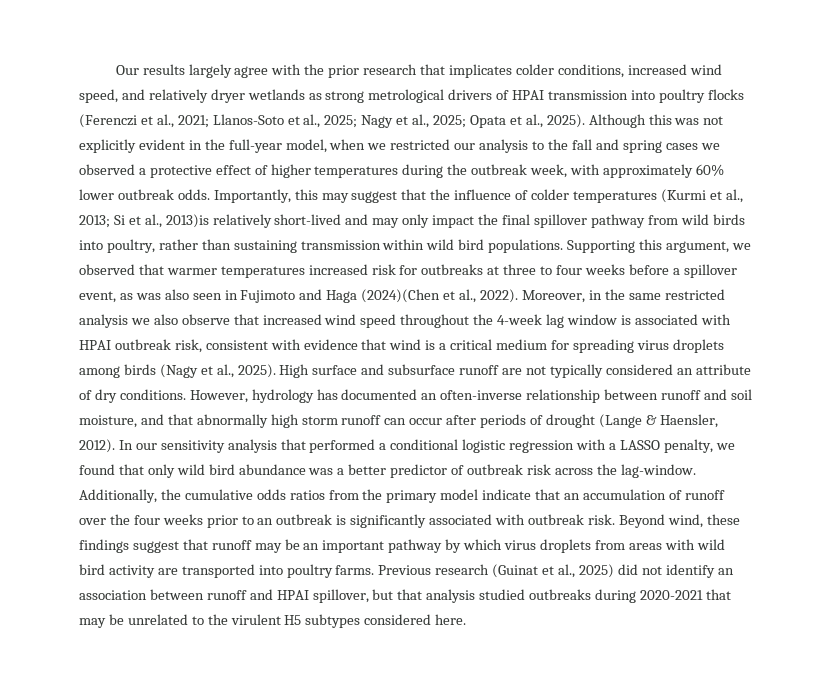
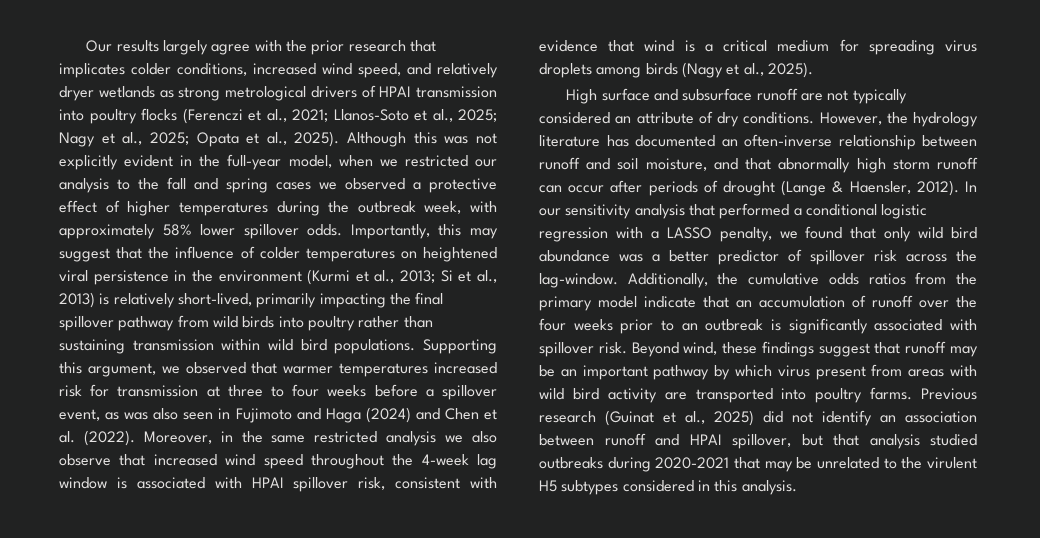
- Although this was not explicitly evident in the full-year model, when we restricted our analysis to the fall and spring cases we observed a protective effect of higher temperatures during the outbreak week, with approximately 60% lower outbreak odds.
+ Although this was not explicitly evident in the full-year model, when we restricted our analysis to the fall and spring cases we observed a protective effect of higher temperatures during the outbreak week, with approximately 58% lower spillover odds.
- Importantly, this may suggest that the influence of colder temperatures (Kurmi et al., 2013; Si et al., 2013)is relatively short-lived and may only impact the final spillover pathway from wild birds into poultry, rather than sustaining transmission within wild bird populations.
+ Importantly, this may suggest that the influence of colder temperatures on heightened viral persistence in the environment (Kurmi et al., 2013; Si et al., 2013) is relatively short-lived, primarily impacting the final spillover pathway from wild birds into poultry rather than sustaining transmission within wild bird populations.
- Supporting this argument, we observed that warmer temperatures increased risk for outbreaks at three to four weeks before a spillover event, as was also seen in Fujimoto and Haga (2024)(Chen et al., 2022).
+ Supporting this argument, we observed that warmer temperatures increased risk for transmission at three to four weeks before a spillover event, as was also seen in Fujimoto and Haga (2024) and Chen et al. (2022).
- Moreover, in the same restricted analysis we also observe that increased wind speed throughout the 4-week lag window is associated with HPAI outbreak risk, consistent with evidence that wind is a critical medium for spreading virus droplets among birds (Nagy et al., 2025). High surface and subsurface runoff are not typically considered an attribute of dry conditions.
+ Moreover, in the same restricted analysis we also observe that increased wind speed throughout the 4-week lag window is associated with HPAI spillover risk, consistent with evidence that wind is a critical medium for spreading virus droplets among birds (Nagy et al., 2025).
+ High surface and subsurface runoff are not typically considered an attribute of dry conditions.
- However, hydrology has documented an often-inverse relationship between runoff and soil moisture, and that abnormally high storm runoff can occur after periods of drought (Lange & Haensler, 2012).
+ However, the hydrology literature has documented an often-inverse relationship between runoff and soil moisture, and that abnormally high storm runoff can occur after periods of drought (Lange & Haensler, 2012).
- In our sensitivity analysis that performed a conditional logistic regression with a LASSO penalty, we found that only wild bird abundance was a better predictor of outbreak risk across the lag-window.
+ In our sensitivity analysis that performed a conditional logistic regression with a LASSO penalty, we found that only wild bird abundance was a better predictor of spillover risk across the lag-window.
- Additionally, the cumulative odds ratios from the primary model indicate that an accumulation of runoff over the four weeks prior to an outbreak is significantly associated with outbreak risk.
+ Additionally, the cumulative odds ratios from the primary model indicate that an accumulation of runoff over the four weeks prior to an outbreak is significantly associated with spillover risk.
- Beyond wind, these findings suggest that runoff may be an important pathway by which virus droplets from areas with wild bird activity are transported into poultry farms.
+ Beyond wind, these findings suggest that runoff may be an important pathway by which virus present from areas with wild bird activity are transported into poultry farms.
- Previous research (Guinat et al., 2025) did not identify an association between runoff and HPAI spillover, but that analysis studied outbreaks during 2020-2021 that may be unrelated to the virulent H5 subtypes considered here.
+ Previous research (Guinat et al., 2025) did not identify an association between runoff and HPAI spillover, but that analysis studied outbreaks during 2020-2021 that may be unrelated to the virulent H5 subtypes considered in this analysis.

